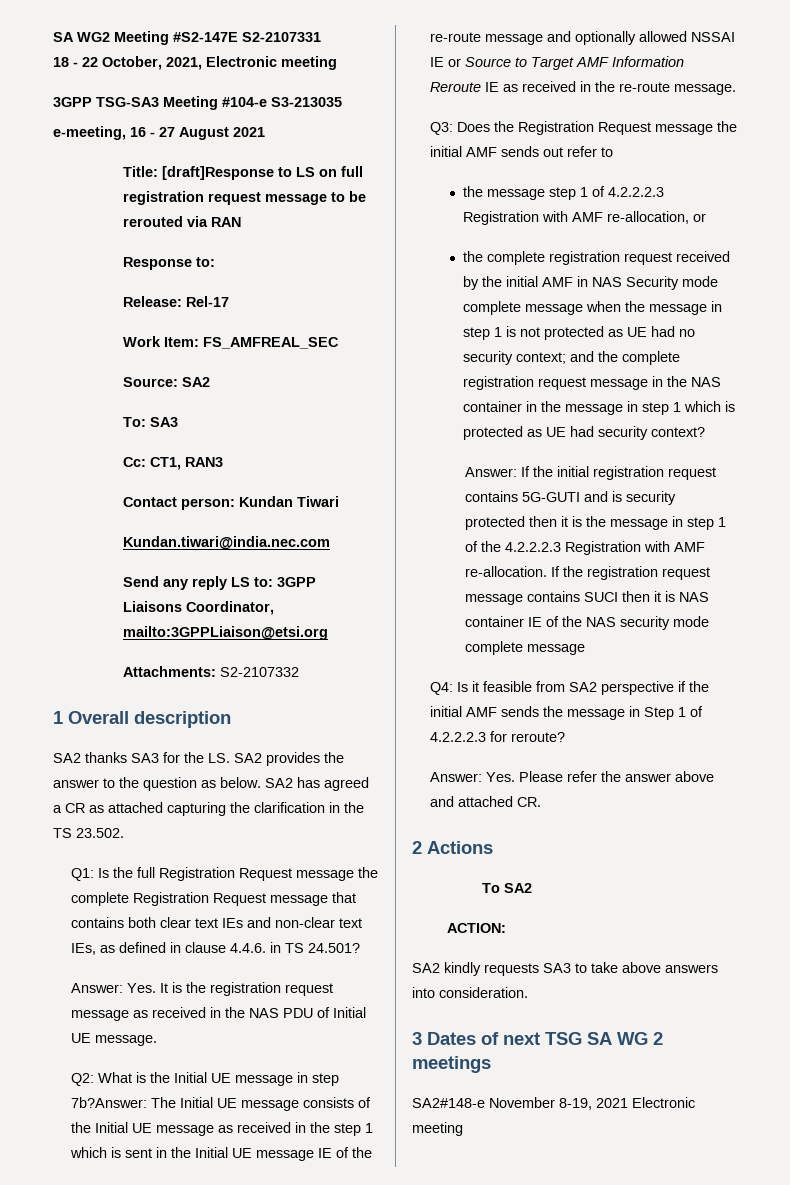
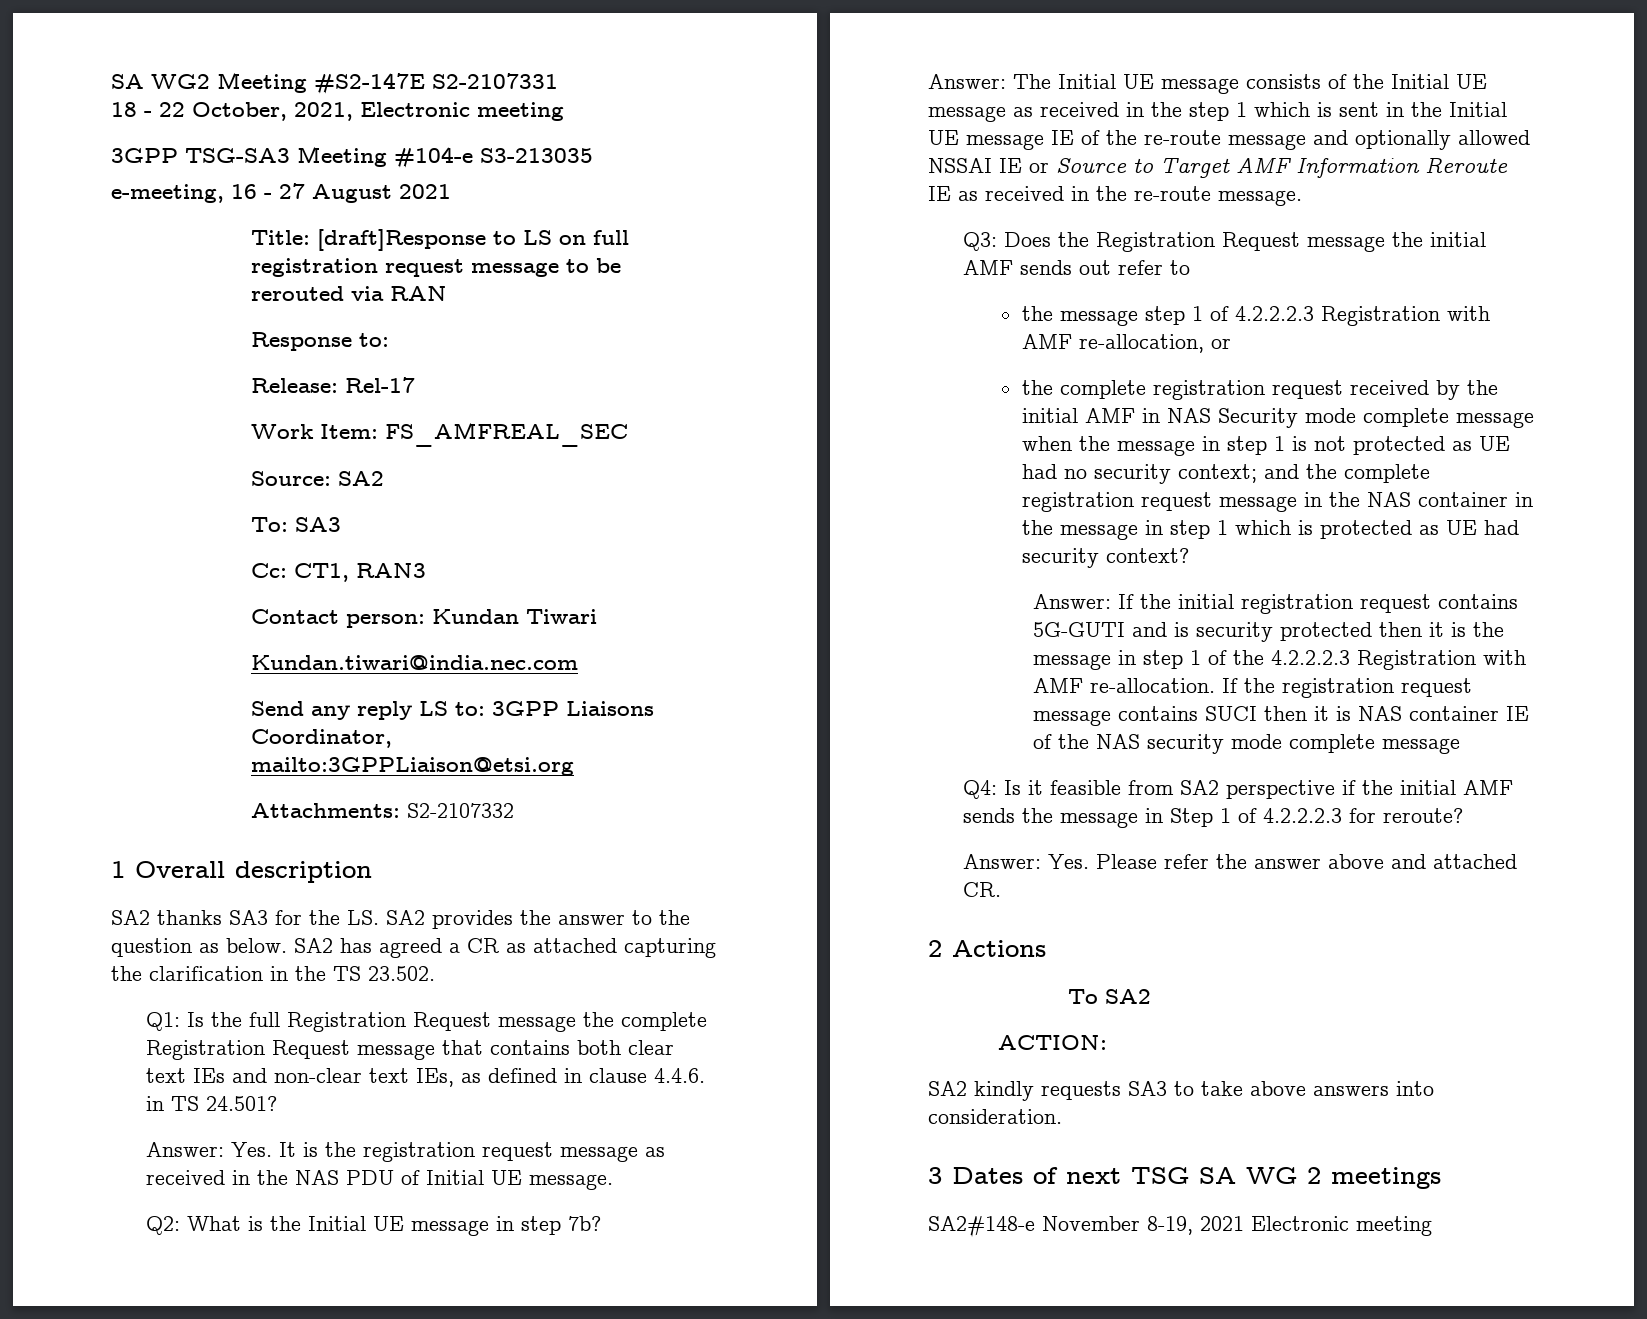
- Q2: What is the Initial UE message in step 7b?Answer: The Initial UE message consists of the Initial UE message as received in the step 1 which is sent in the Initial UE message IE of the re-route message and optionally allowed NSSAI IE or Source to Target AMF Information Reroute IE as received in the re-route message.
+ Q2: What is the Initial UE message in step 7b?
+ Answer: The Initial UE message consists of the Initial UE message as received in the step 1 which is sent in the Initial UE message IE of the re-route message and optionally allowed NSSAI IE or Source to Target AMF Information Reroute IE as received in the re-route message.

